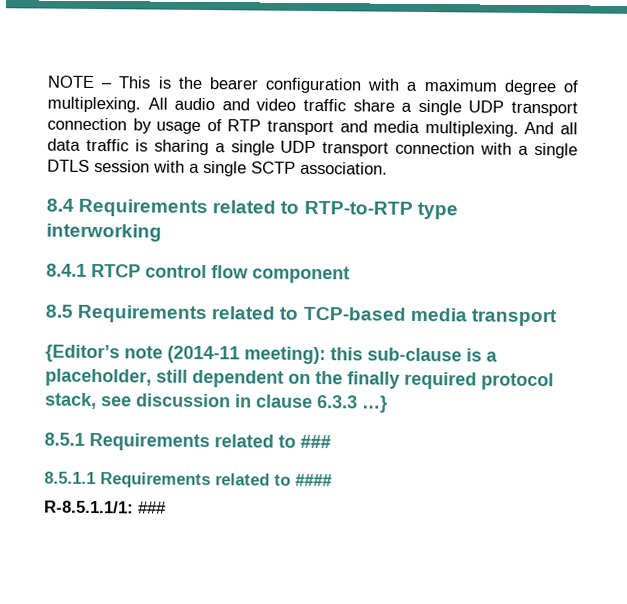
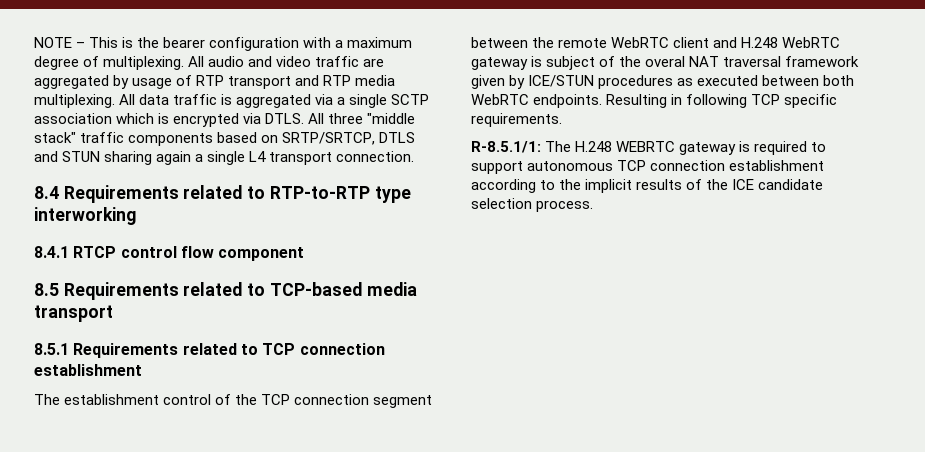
- All audio and video traffic share a single UDP transport connection by usage of RTP transport and media multiplexing.
+ All audio and video traffic are aggregated by usage of RTP transport and RTP media multiplexing.
- And all data traffic is sharing a single UDP transport connection with a single DTLS session with a single SCTP association.
+ All data traffic is aggregated via a single SCTP association which is encrypted via DTLS. All three "middle stack" traffic components based on SRTP/SRTCP, DTLS and STUN sharing again a single L4 transport connection.
- {Editor’s note (2014-11 meeting): this sub-clause is a placeholder, still dependent on the finally required protocol stack, see discussion in clause 6.3.3 …}
- 8.5.1 Requirements related to ###
- 8.5.1.1 Requirements related to ####
- R-8.5.1.1/1: ###
+ 8.5.1 Requirements related to TCP connection establishment
+ The establishment control of the TCP connection segment between the remote WebRTC client and H.248 WebRTC gateway is subject of the overal NAT traversal framework given by ICE/STUN procedures as executed between both WebRTC endpoints. Resulting in following TCP specific requirements.
+ R-8.5.1/1: The H.248 WEBRTC gateway is required to support autonomous TCP connection establishment according to the implicit results of the ICE candidate selection process.

